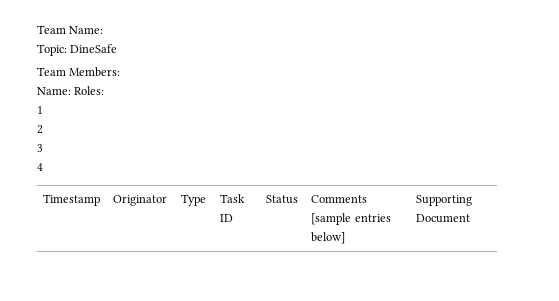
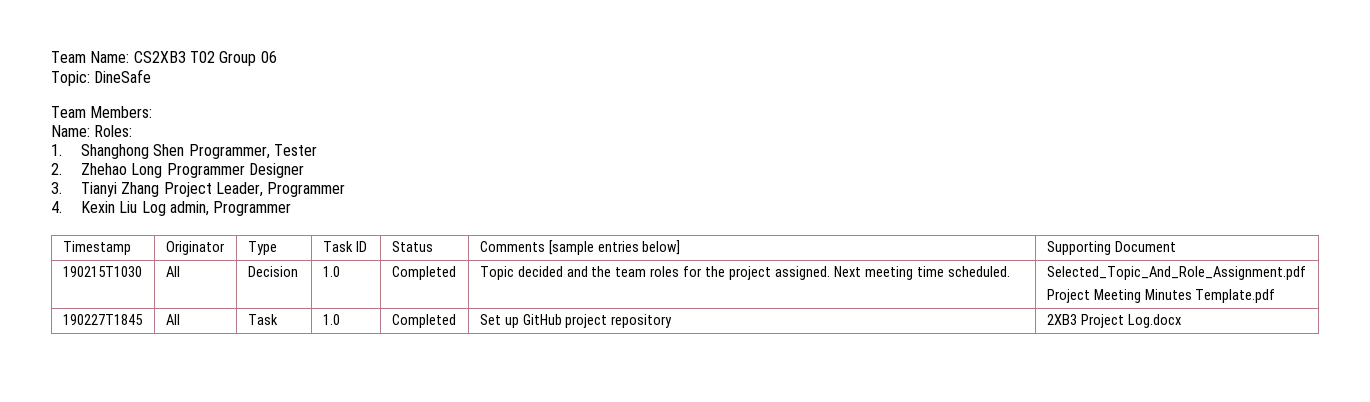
- Team Name:
+ Team Name: CS2XB3 T02 Group 06
  Name: Roles:
- 1
- 2
- 3
- 4
+ 1. Shanghong Shen Programmer, Tester
+ 2. Zhehao Long Programmer Designer
+ 3. Tianyi Zhang Project Leader, Programmer
+ 4. Kexin Liu Log admin, Programmer
+ 190215T1030 | All | Decision | 1.0 | Completed | Topic decided and the team roles for the project assigned. Next meeting time scheduled. | Selected_Topic_And_Role_Assignment.pdf
+ Project Meeting Minutes Template.pdf
+ 190227T1845 | All | Task | 1.0 | Completed | Set up GitHub project repository | 2XB3 Project Log.docx

